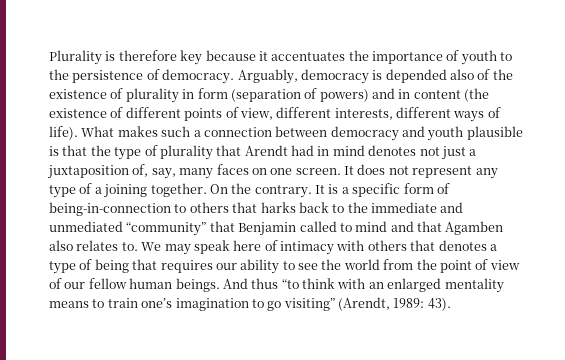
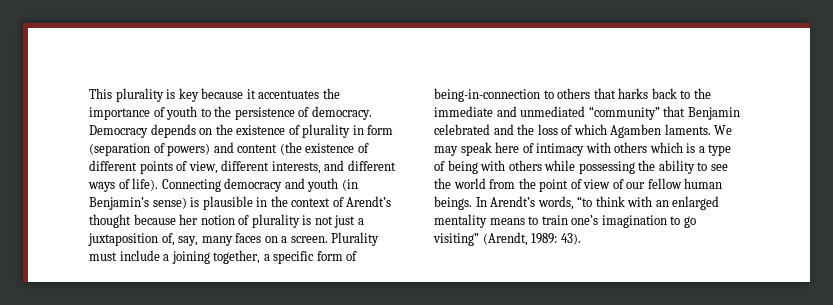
- Plurality is therefore key because it accentuates the importance of youth to the persistence of democracy.
+ This plurality is key because it accentuates the importance of youth to the persistence of democracy.
- Arguably, democracy is depended also of the existence of plurality in form (separation of powers) and in content (the existence of different points of view, different interests, different ways of life).
+ Democracy depends on the existence of plurality in form (separation of powers) and content (the existence of different points of view, different interests, and different ways of life).
- What makes such a connection between democracy and youth plausible is that the type of plurality that Arendt had in mind denotes not just a juxtaposition of, say, many faces on one screen. It does not represent any type of a joining together. On the contrary. It is a specific form of being-in-connection to others that harks back to the immediate and unmediated “community” that Benjamin called to mind and that Agamben also relates to.
+ Connecting democracy and youth (in Benjamin’s sense) is plausible in the context of Arendt’s thought because her notion of plurality is not just a juxtaposition of, say, many faces on a screen. Plurality must include a joining together, a specific form of being-in-connection to others that harks back to the immediate and unmediated “community” that Benjamin celebrated and the loss of which Agamben laments.
- We may speak here of intimacy with others that denotes a type of being that requires our ability to see the world from the point of view of our fellow human beings.
+ We may speak here of intimacy with others which is a type of being with others while possessing the ability to see the world from the point of view of our fellow human beings.
- And thus “to think with an enlarged mentality means to train one’s imagination to go visiting” (Arendt, 1989: 43).
+ In Arendt’s words, “to think with an enlarged mentality means to train one’s imagination to go visiting” (Arendt, 1989: 43).

